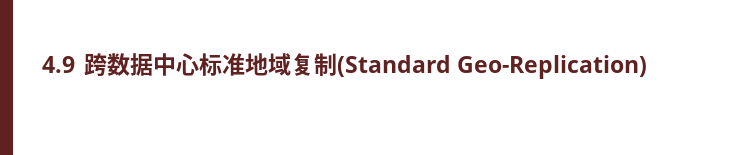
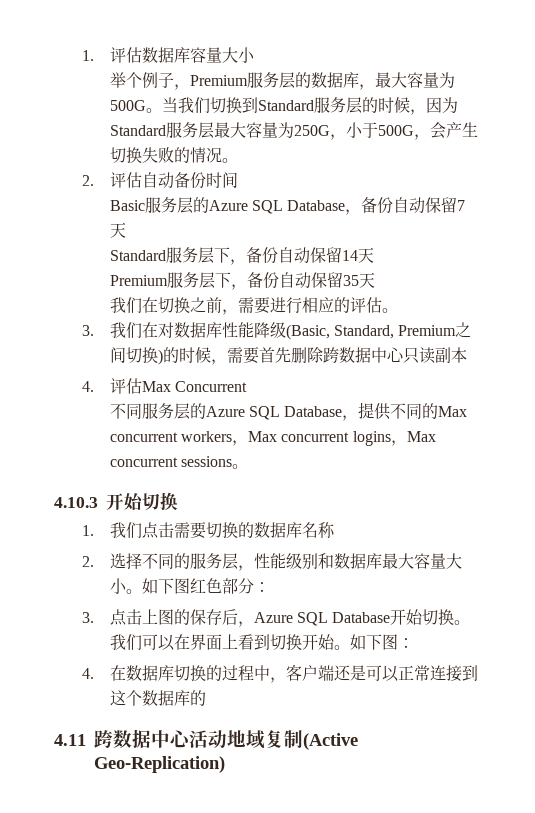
- 4.9跨数据中心标准地域复制(Standard Geo-Replication)
+ 1.评估数据库容量大小
+ 举个例子，Premium服务层的数据库，最大容量为500G。当我们切换到Standard服务层的时候，因为Standard服务层最大容量为250G，小于500G，会产生切换失败的情况。
+ 2.评估自动备份时间
+ Basic服务层的Azure SQL Database，备份自动保留7天
+ Standard服务层下，备份自动保留14天
+ Premium服务层下，备份自动保留35天
+ 我们在切换之前，需要进行相应的评估。
+ 3.我们在对数据库性能降级(Basic, Standard, Premium之间切换)的时候，需要首先删除跨数据中心只读副本
+ 4.评估Max Concurrent
+ 不同服务层的Azure SQL Database，提供不同的Max concurrent workers，Max concurrent logins，Max concurrent sessions。
+ 4.10.3开始切换
+ 1.我们点击需要切换的数据库名称
+ 2.选择不同的服务层，性能级别和数据库最大容量大小。如下图红色部分：
+ 3.点击上图的保存后，Azure SQL Database开始切换。我们可以在界面上看到切换开始。如下图：
+ 4.在数据库切换的过程中，客户端还是可以正常连接到这个数据库的
+ 4.11跨数据中心活动地域复制(Active Geo-Replication)

